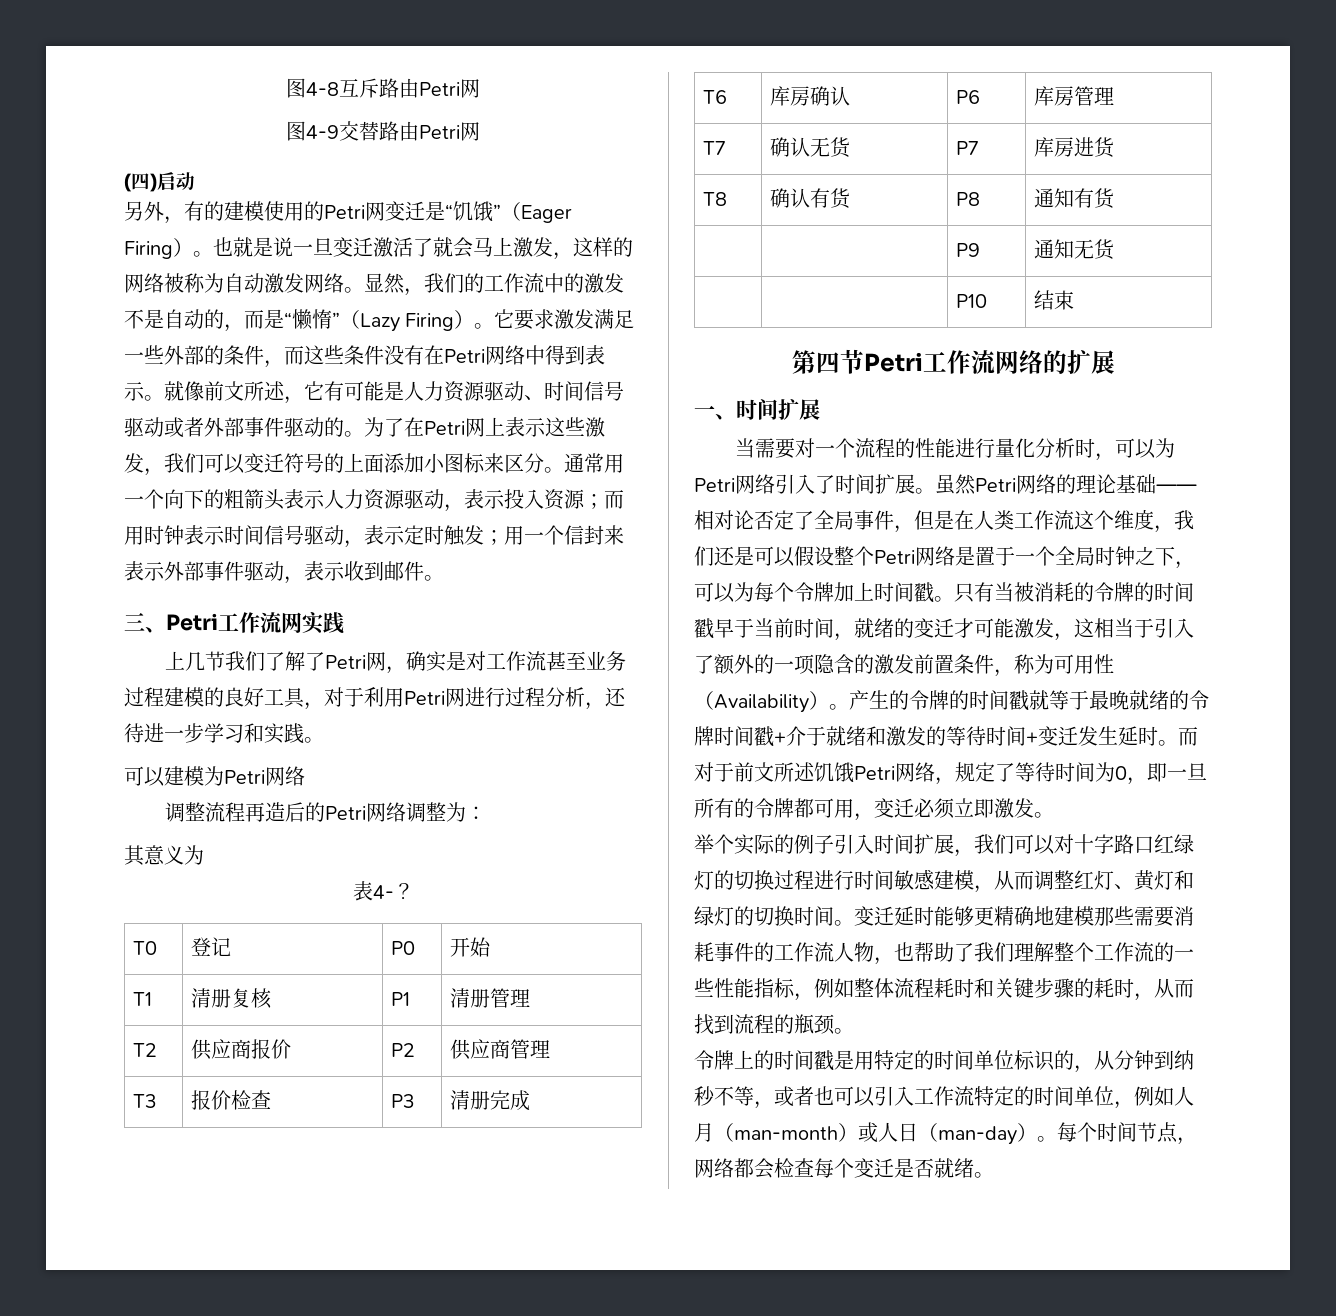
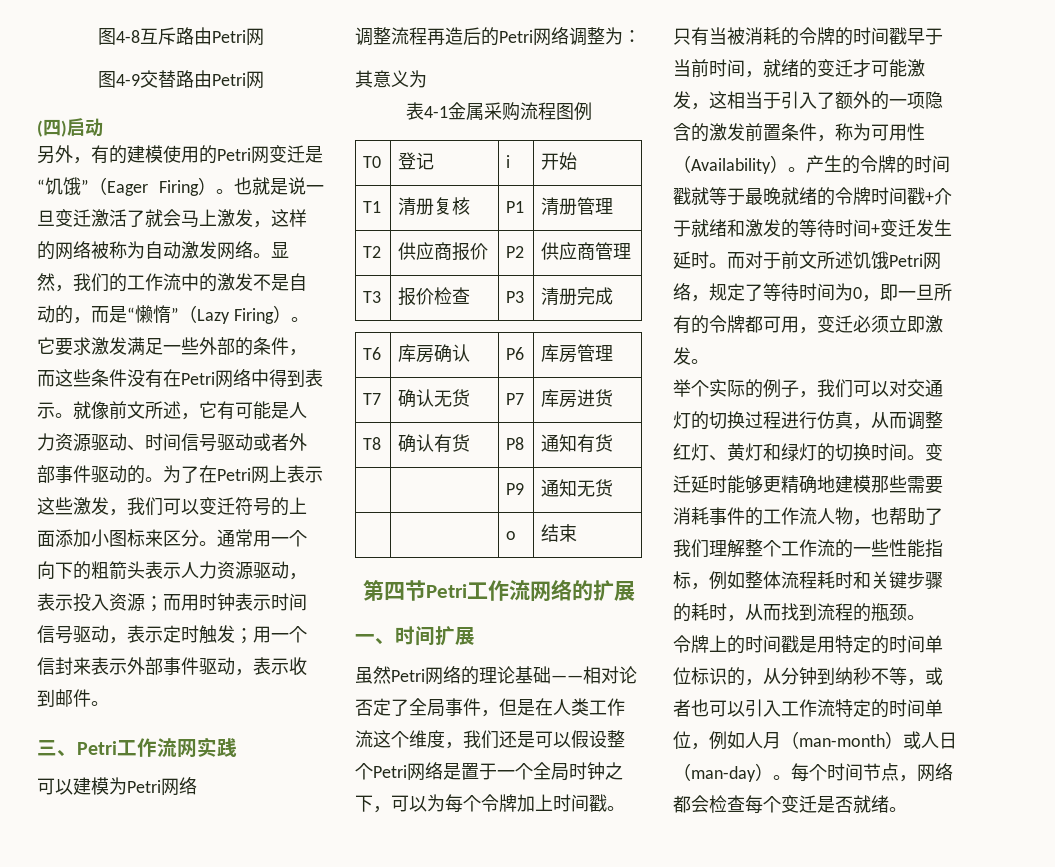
- 上几节我们了解了Petri网，确实是对工作流甚至业务过程建模的良好工具，对于利用Petri网进行过程分析，还待进一步学习和实践。
- 表4-？
+ 表4-1金属采购流程图例
- T0 | 登记 | P0 | 开始
+ T0 | 登记 | i | 开始
- | | P10 | 结束
+ | | o | 结束
- 当需要对一个流程的性能进行量化分析时，可以为Petri网络引入了时间扩展。
- 举个实际的例子引入时间扩展，我们可以对十字路口红绿灯的切换过程进行时间敏感建模，从而调整红灯、黄灯和绿灯的切换时间。
+ 举个实际的例子，我们可以对交通灯的切换过程进行仿真，从而调整红灯、黄灯和绿灯的切换时间。

